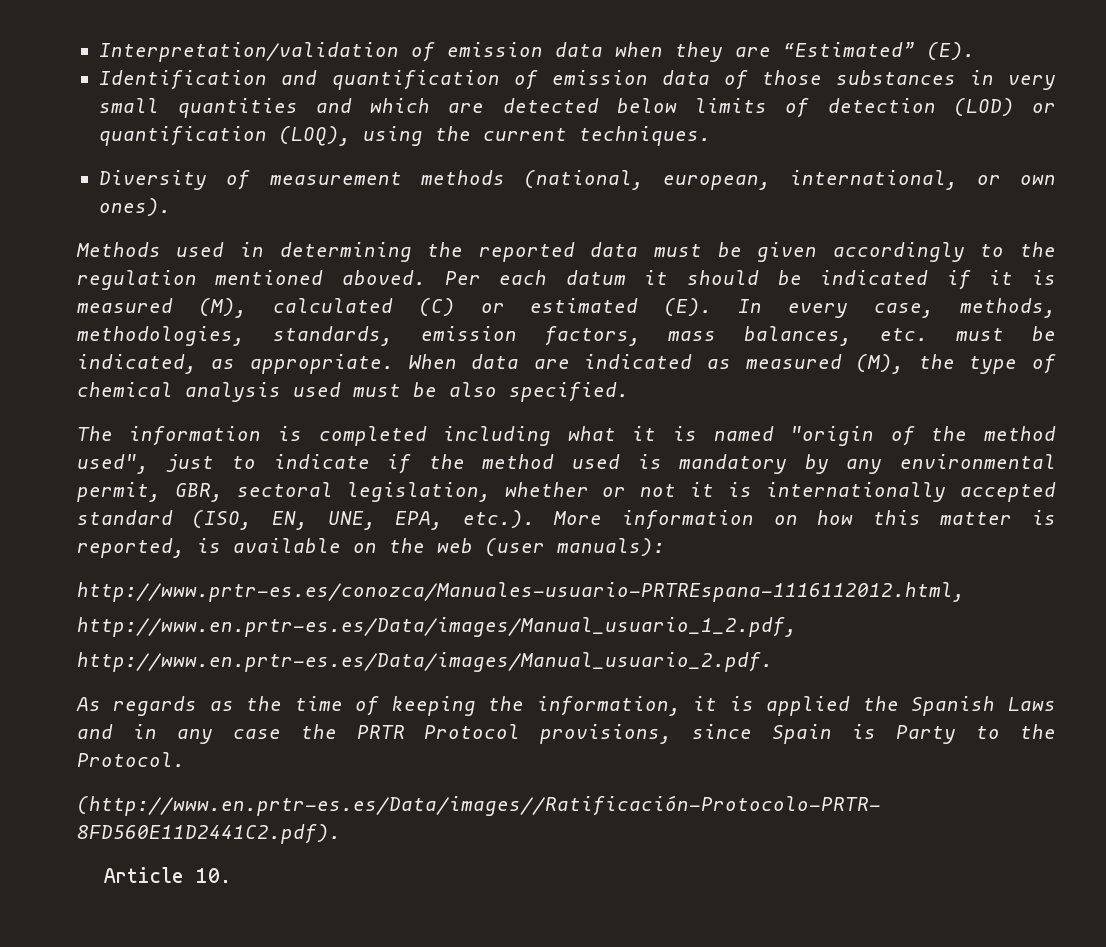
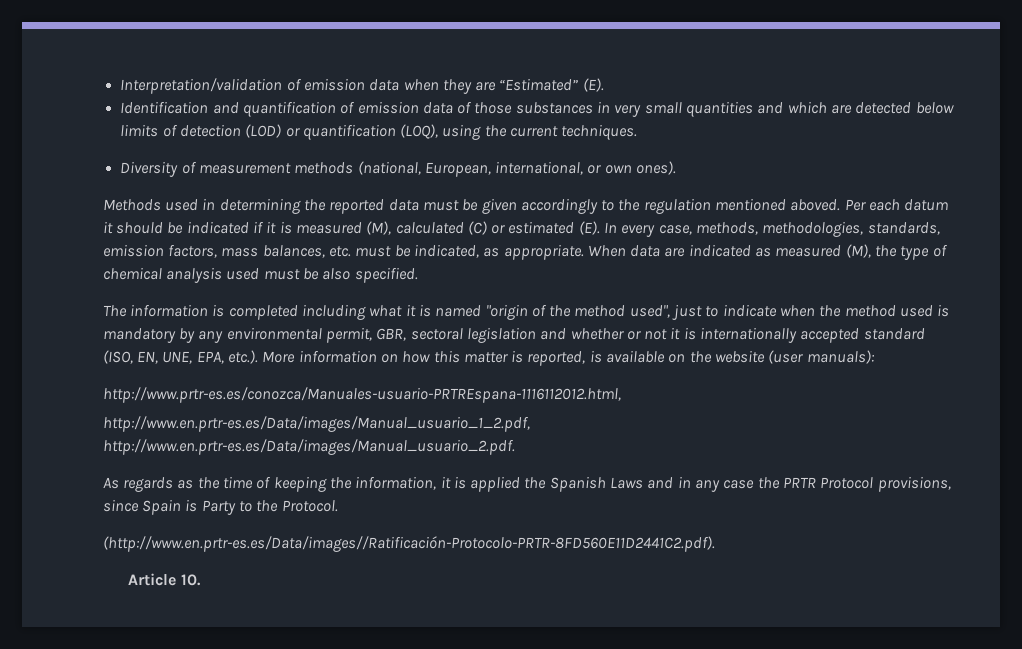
- Diversity of measurement methods (national, european, international, or own ones).
+ Diversity of measurement methods (national, European, international, or own ones).
- The information is completed including what it is named "origin of the method used", just to indicate if the method used is mandatory by any environmental permit, GBR, sectoral legislation, whether or not it is internationally accepted standard (ISO, EN, UNE, EPA, etc.). More information on how this matter is reported, is available on the web (user manuals):
+ The information is completed including what it is named "origin of the method used", just to indicate when the method used is mandatory by any environmental permit, GBR, sectoral legislation and whether or not it is internationally accepted standard (ISO, EN, UNE, EPA, etc.). More information on how this matter is reported, is available on the website (user manuals):

